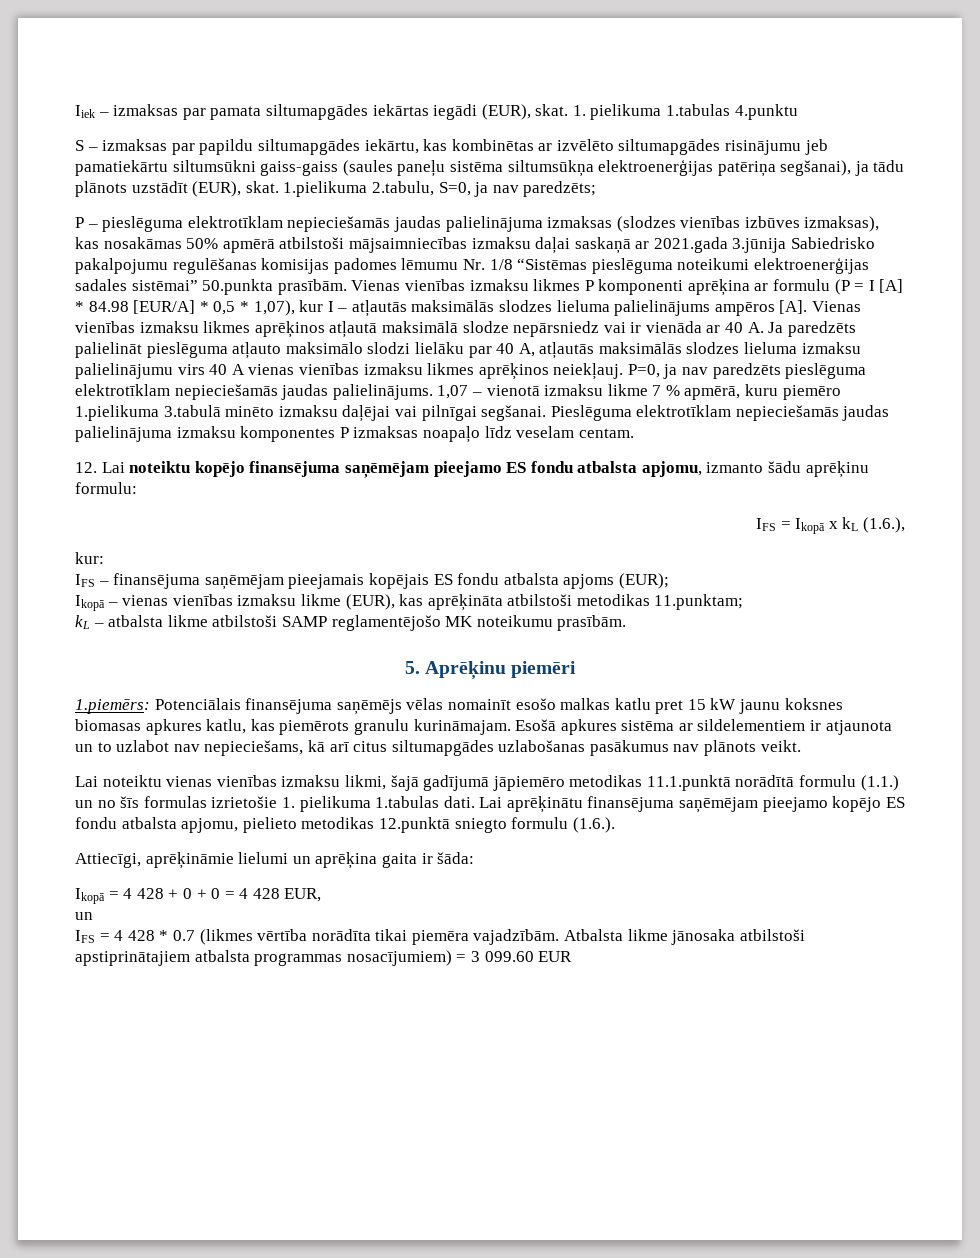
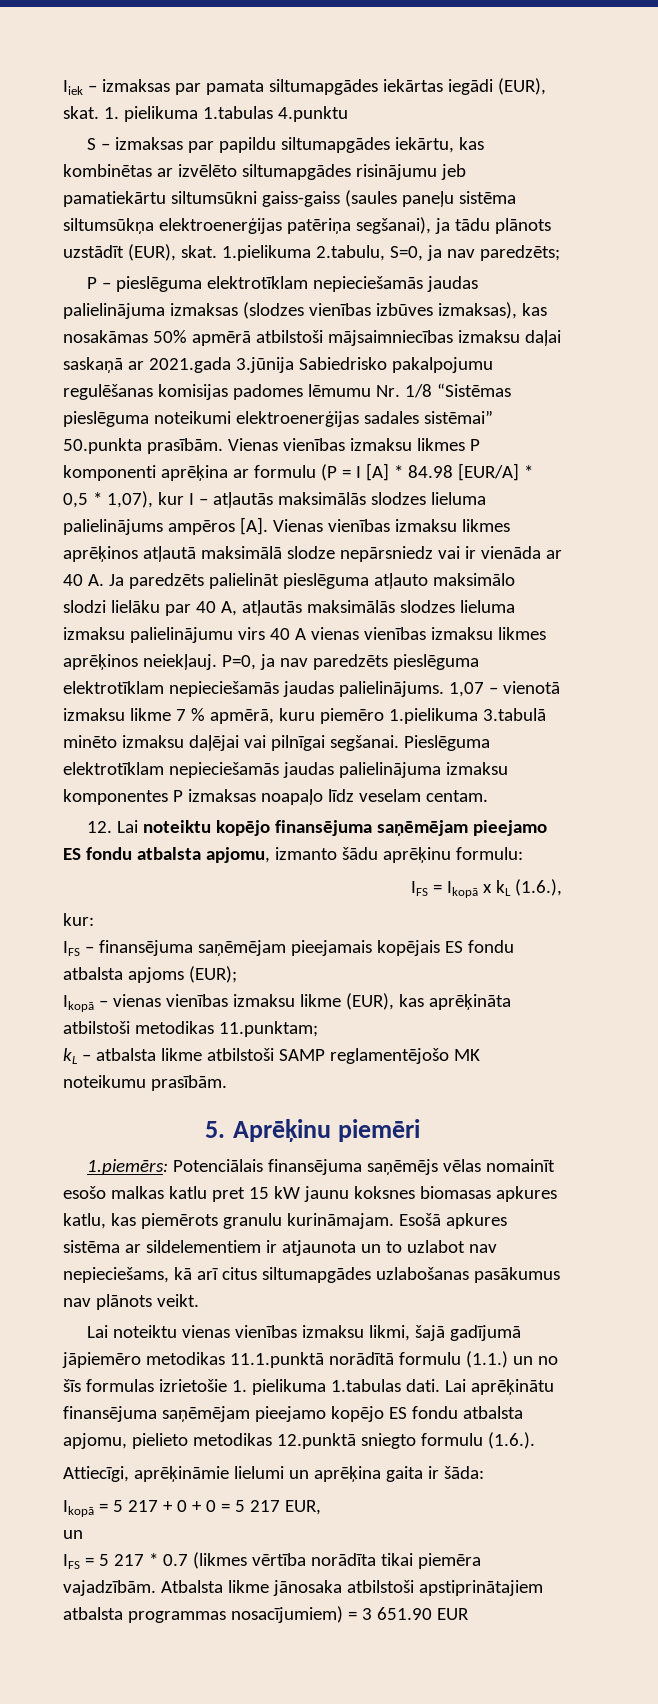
- Ikopā = 4 428 + 0 + 0 = 4 428 EUR,
+ Ikopā = 5 217 + 0 + 0 = 5 217 EUR,
- IFS = 4 428 * 0.7 (likmes vērtība norādīta tikai piemēra vajadzībām.
+ IFS = 5 217 * 0.7 (likmes vērtība norādīta tikai piemēra vajadzībām.
- Atbalsta likme jānosaka atbilstoši apstiprinātajiem atbalsta programmas nosacījumiem) = 3 099.60 EUR
+ Atbalsta likme jānosaka atbilstoši apstiprinātajiem atbalsta programmas nosacījumiem) = 3 651.90 EUR

